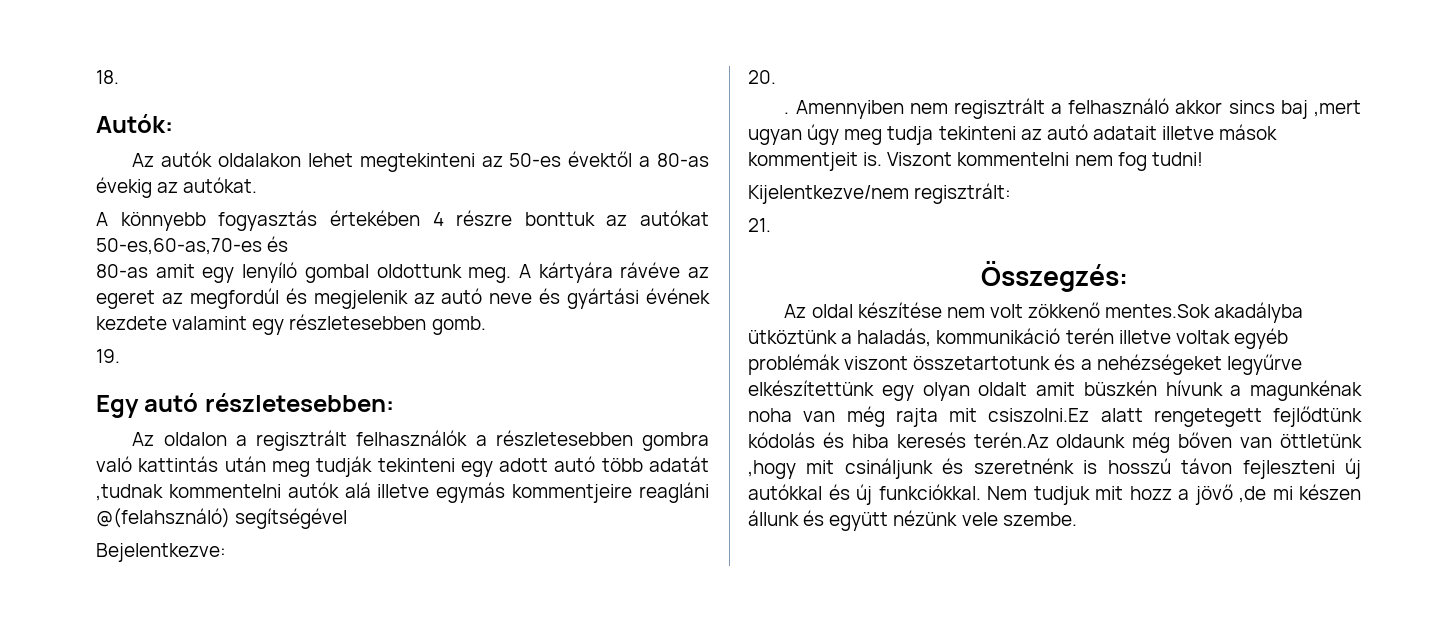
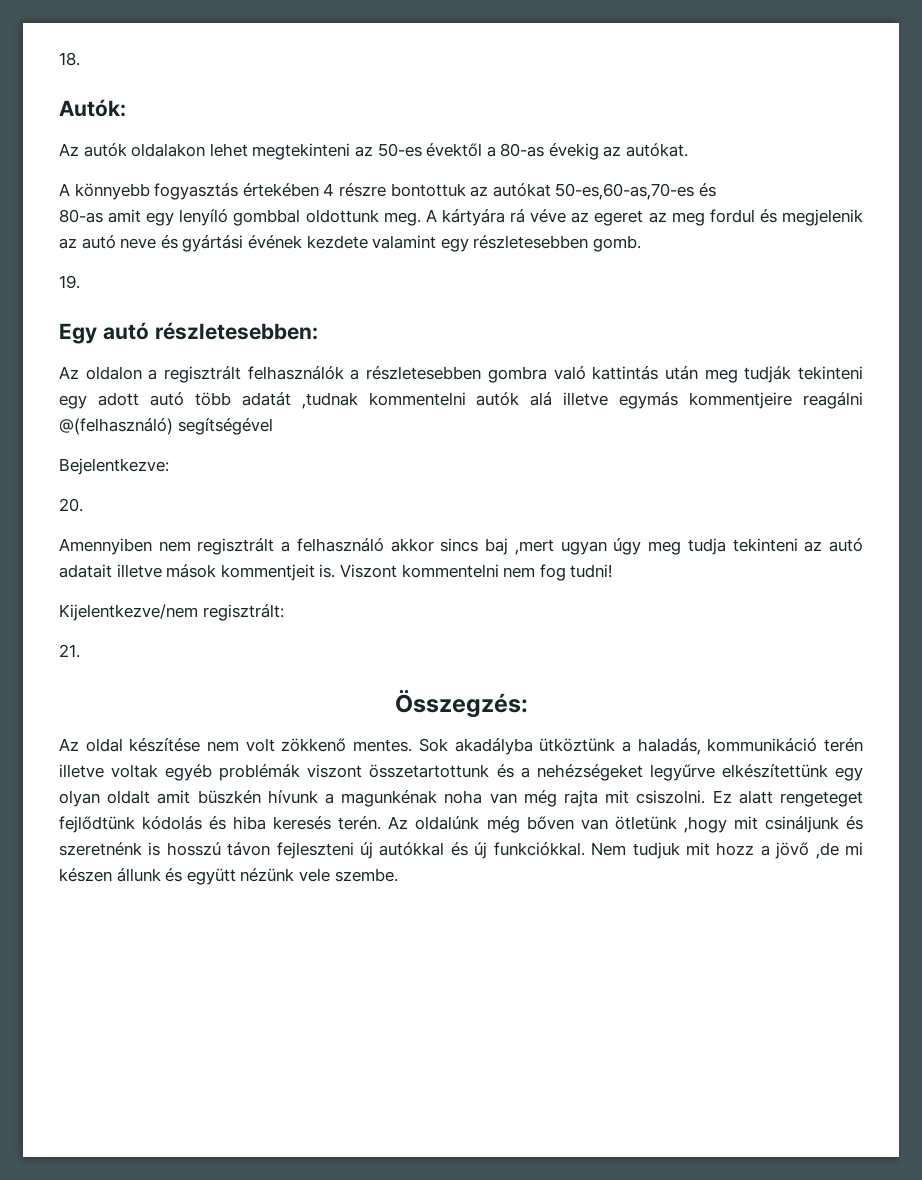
- A könnyebb fogyasztás értekében 4 részre bonttuk az autókat 50-es,60-as,70-es és
+ A könnyebb fogyasztás értekében 4 részre bontottuk az autókat 50-es,60-as,70-es és
- 80-as amit egy lenyíló gombal oldottunk meg.
+ 80-as amit egy lenyíló gombbal oldottunk meg.
- A kártyára rávéve az egeret az megfordúl és megjelenik az autó neve és gyártási évének kezdete valamint egy részletesebben gomb.
+ A kártyára rá véve az egeret az meg fordul és megjelenik az autó neve és gyártási évének kezdete valamint egy részletesebben gomb.
- Az oldalon a regisztrált felhasználók a részletesebben gombra való kattintás után meg tudják tekinteni egy adott autó több adatát ,tudnak kommentelni autók alá illetve egymás kommentjeire reagláni @(felahsználó) segítségével
+ Az oldalon a regisztrált felhasználók a részletesebben gombra való kattintás után meg tudják tekinteni egy adott autó több adatát ,tudnak kommentelni autók alá illetve egymás kommentjeire reagálni @(felhasználó) segítségével
- .
- Az oldal készítése nem volt zökkenő mentes.Sok akadályba ütköztünk a haladás, kommunikáció terén illetve voltak egyéb problémák viszont összetartotunk és a nehézségeket legyűrve elkészítettünk egy olyan oldalt amit büszkén hívunk a magunkénak noha van még rajta mit csiszolni.Ez alatt rengetegett fejlődtünk kódolás és hiba keresés terén.Az oldaunk még bőven van öttletünk ,hogy mit csináljunk és szeretnénk is hosszú távon fejleszteni új autókkal és új funkciókkal.
+ Az oldal készítése nem volt zökkenő mentes. Sok akadályba ütköztünk a haladás, kommunikáció terén illetve voltak egyéb problémák viszont összetartottunk és a nehézségeket legyűrve elkészítettünk egy olyan oldalt amit büszkén hívunk a magunkénak noha van még rajta mit csiszolni. Ez alatt rengeteget fejlődtünk kódolás és hiba keresés terén. Az oldalúnk még bőven van ötletünk ,hogy mit csináljunk és szeretnénk is hosszú távon fejleszteni új autókkal és új funkciókkal.

